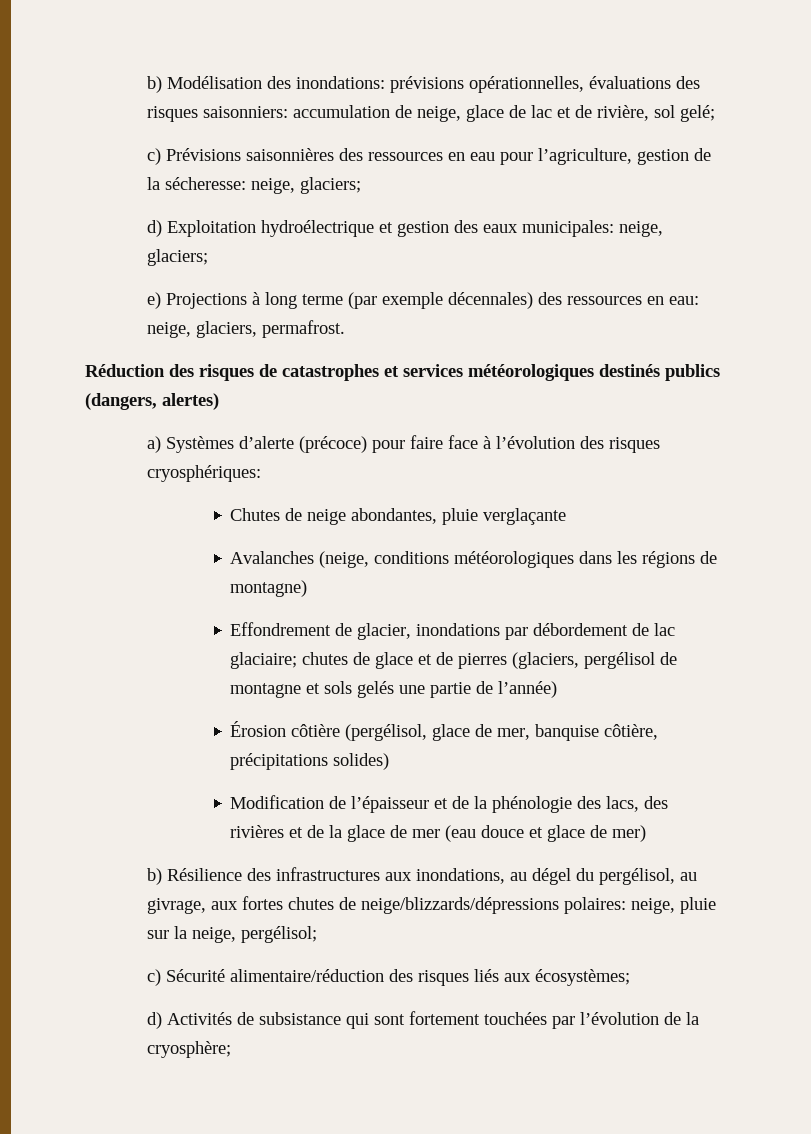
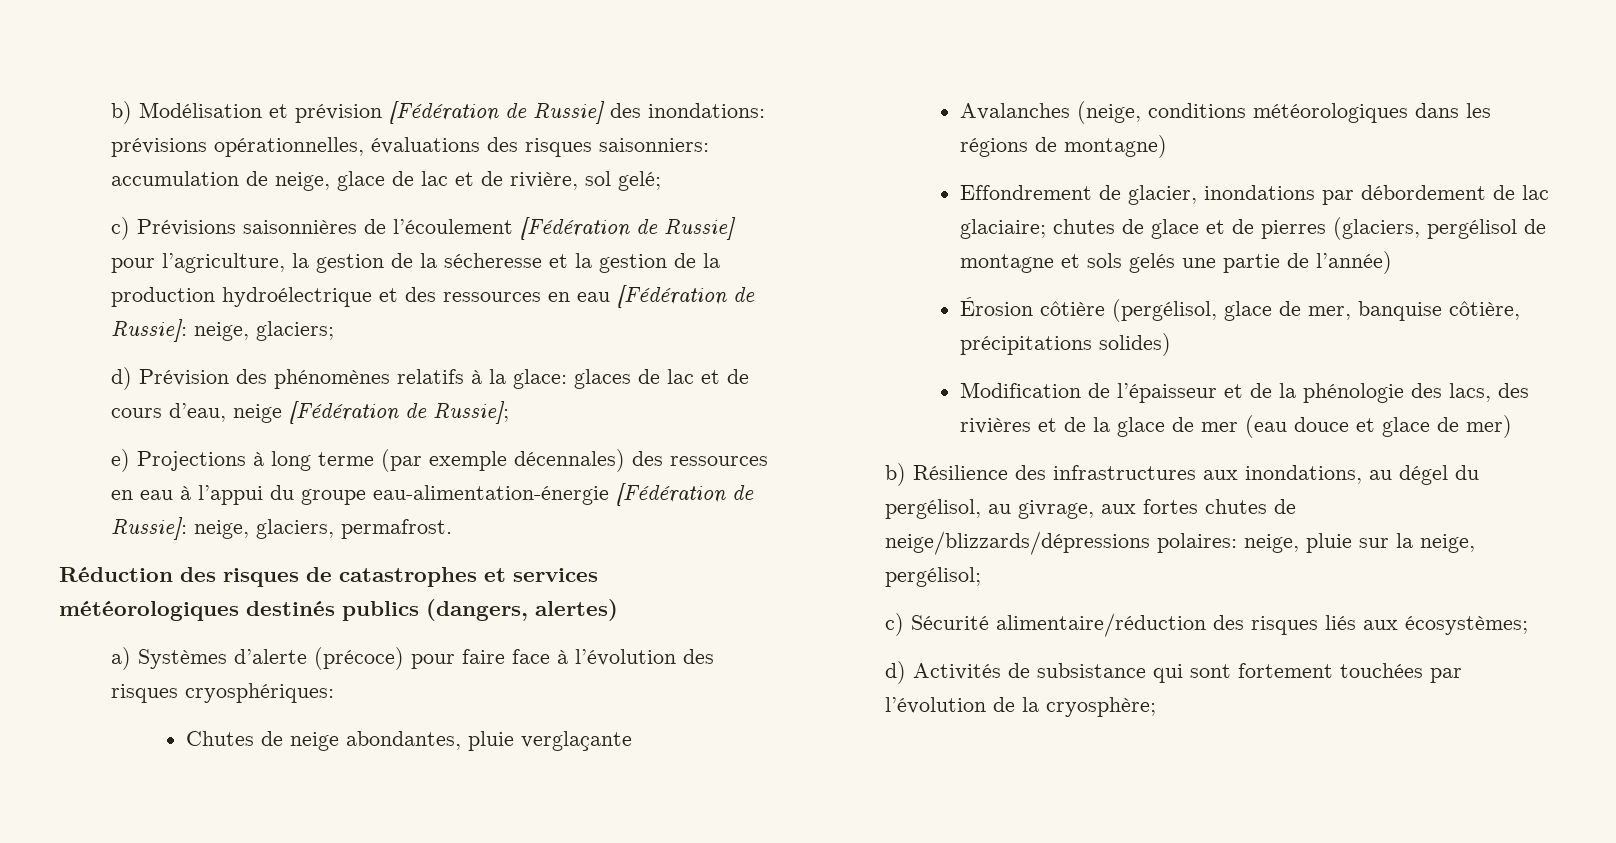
- b) Modélisation des inondations: prévisions opérationnelles, évaluations des risques saisonniers: accumulation de neige, glace de lac et de rivière, sol gelé;
+ b) Modélisation et prévision [Fédération de Russie] des inondations: prévisions opérationnelles, évaluations des risques saisonniers: accumulation de neige, glace de lac et de rivière, sol gelé;
- c) Prévisions saisonnières des ressources en eau pour l’agriculture, gestion de la sécheresse: neige, glaciers;
- d) Exploitation hydroélectrique et gestion des eaux municipales: neige, glaciers;
+ c) Prévisions saisonnières de l’écoulement [Fédération de Russie] pour l’agriculture, la gestion de la sécheresse et la gestion de la production hydroélectrique et des ressources en eau [Fédération de Russie]: neige, glaciers;
+ d) Prévision des phénomènes relatifs à la glace: glaces de lac et de cours d’eau, neige [Fédération de Russie];
- e) Projections à long terme (par exemple décennales) des ressources en eau: neige, glaciers, permafrost.
+ e) Projections à long terme (par exemple décennales) des ressources en eau à l’appui du groupe eau-alimentation-énergie [Fédération de Russie]: neige, glaciers, permafrost.

